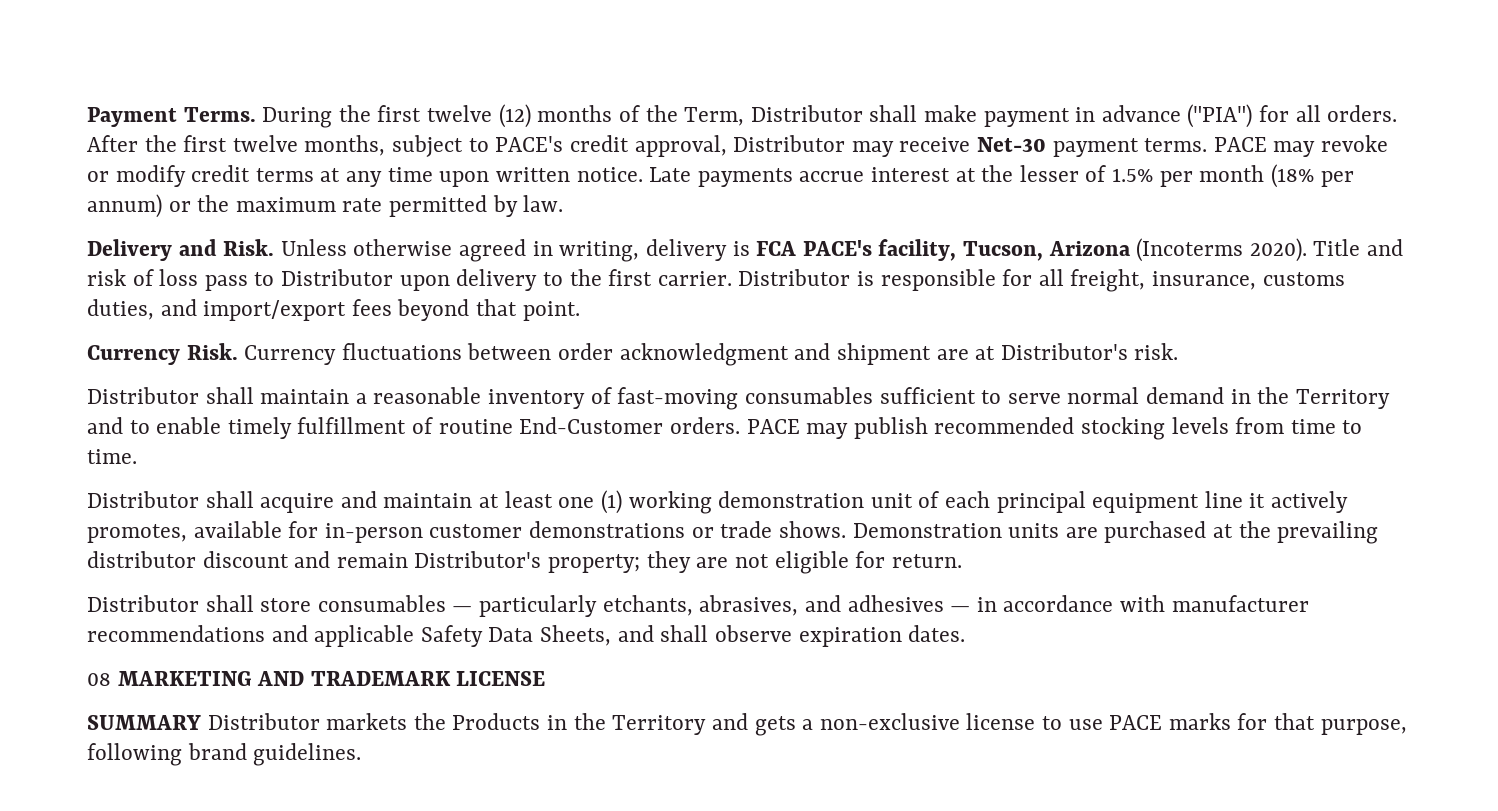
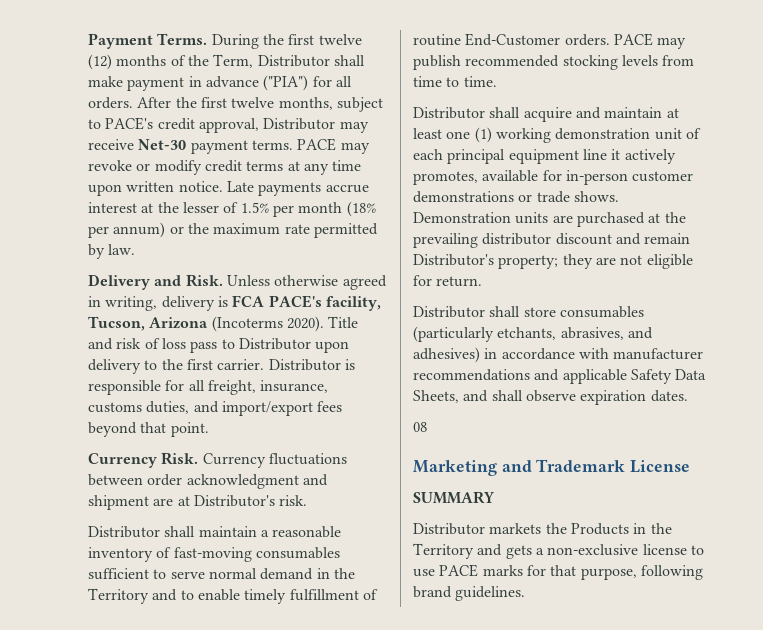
- Distributor shall store consumables — particularly etchants, abrasives, and adhesives — in accordance with manufacturer recommendations and applicable Safety Data Sheets, and shall observe expiration dates.
+ Distributor shall store consumables (particularly etchants, abrasives, and adhesives) in accordance with manufacturer recommendations and applicable Safety Data Sheets, and shall observe expiration dates.
- 08 MARKETING AND TRADEMARK LICENSE
+ 08
+ Marketing and Trademark License
- SUMMARY Distributor markets the Products in the Territory and gets a non-exclusive license to use PACE marks for that purpose, following brand guidelines.
+ SUMMARY
+ Distributor markets the Products in the Territory and gets a non-exclusive license to use PACE marks for that purpose, following brand guidelines.

